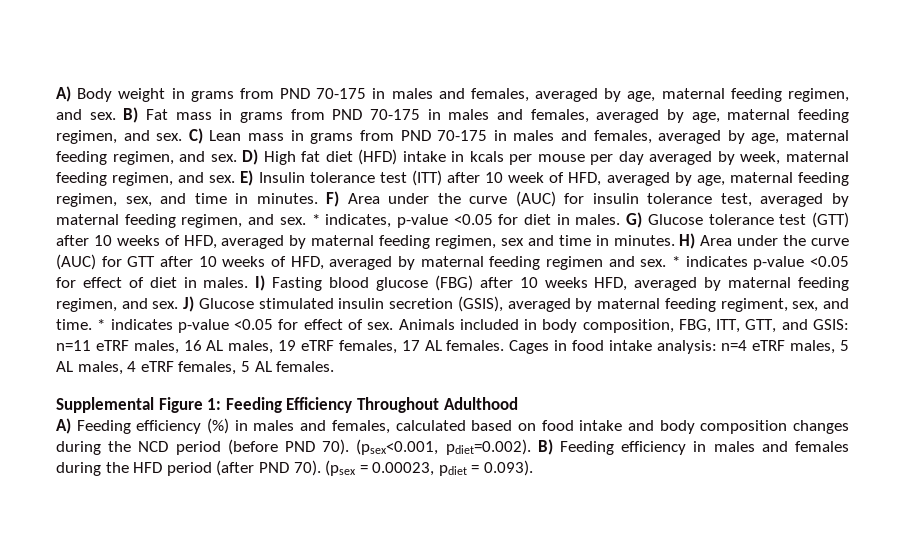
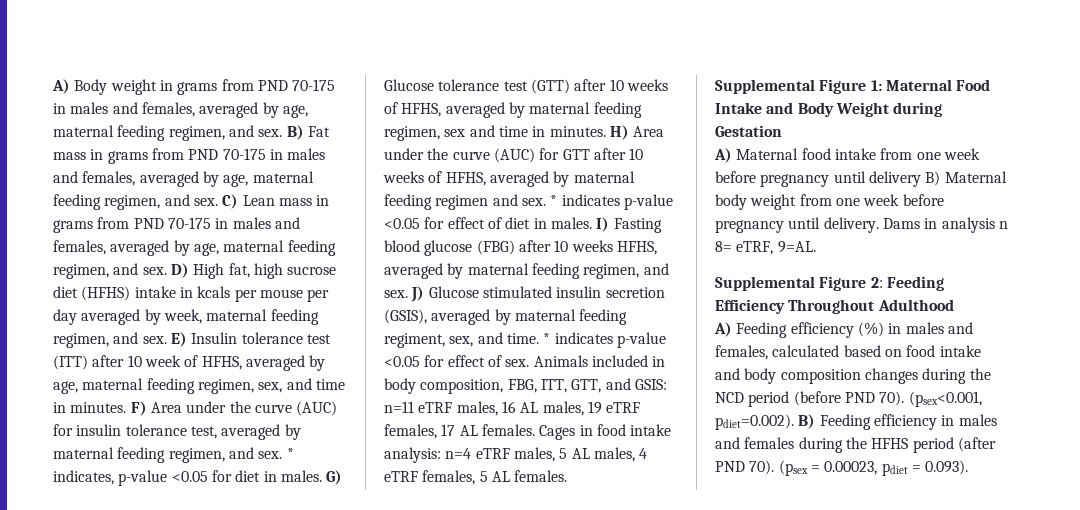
- D) High fat diet (HFD) intake in kcals per mouse per day averaged by week, maternal feeding regimen, and sex.
+ D) High fat, high sucrose diet (HFHS) intake in kcals per mouse per day averaged by week, maternal feeding regimen, and sex.
- E) Insulin tolerance test (ITT) after 10 week of HFD, averaged by age, maternal feeding regimen, sex, and time in minutes.
+ E) Insulin tolerance test (ITT) after 10 week of HFHS, averaged by age, maternal feeding regimen, sex, and time in minutes.
- G) Glucose tolerance test (GTT) after 10 weeks of HFD, averaged by maternal feeding regimen, sex and time in minutes.
+ G) Glucose tolerance test (GTT) after 10 weeks of HFHS, averaged by maternal feeding regimen, sex and time in minutes.
- H) Area under the curve (AUC) for GTT after 10 weeks of HFD, averaged by maternal feeding regimen and sex.
+ H) Area under the curve (AUC) for GTT after 10 weeks of HFHS, averaged by maternal feeding regimen and sex.
- I) Fasting blood glucose (FBG) after 10 weeks HFD, averaged by maternal feeding regimen, and sex.
+ I) Fasting blood glucose (FBG) after 10 weeks HFHS, averaged by maternal feeding regimen, and sex.
- Supplemental Figure 1: Feeding Efficiency Throughout Adulthood
+ Supplemental Figure 1: Maternal Food Intake and Body Weight during Gestation
+ A) Maternal food intake from one week before pregnancy until delivery B) Maternal body weight from one week before pregnancy until delivery. Dams in analysis n 8= eTRF, 9=AL.
+ Supplemental Figure 2: Feeding Efficiency Throughout Adulthood
- (psex<0.001, pdiet=0.002). B) Feeding efficiency in males and females during the HFD period (after PND 70).
+ (psex<0.001, pdiet=0.002). B) Feeding efficiency in males and females during the HFHS period (after PND 70).

